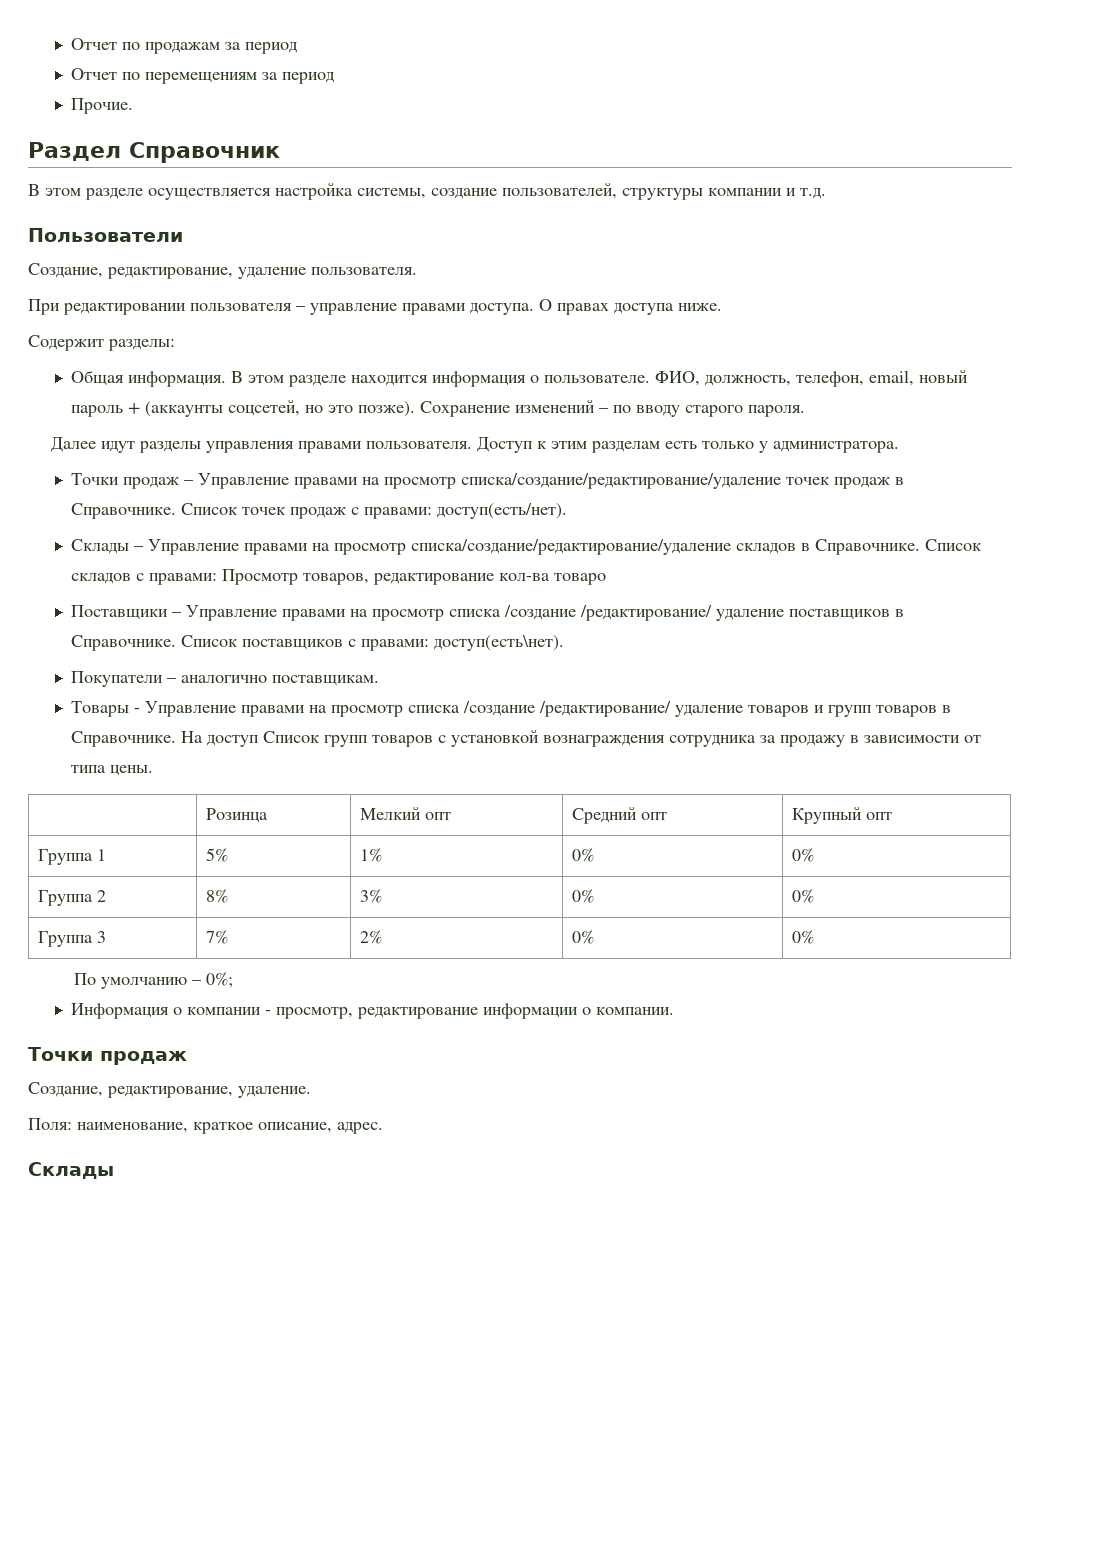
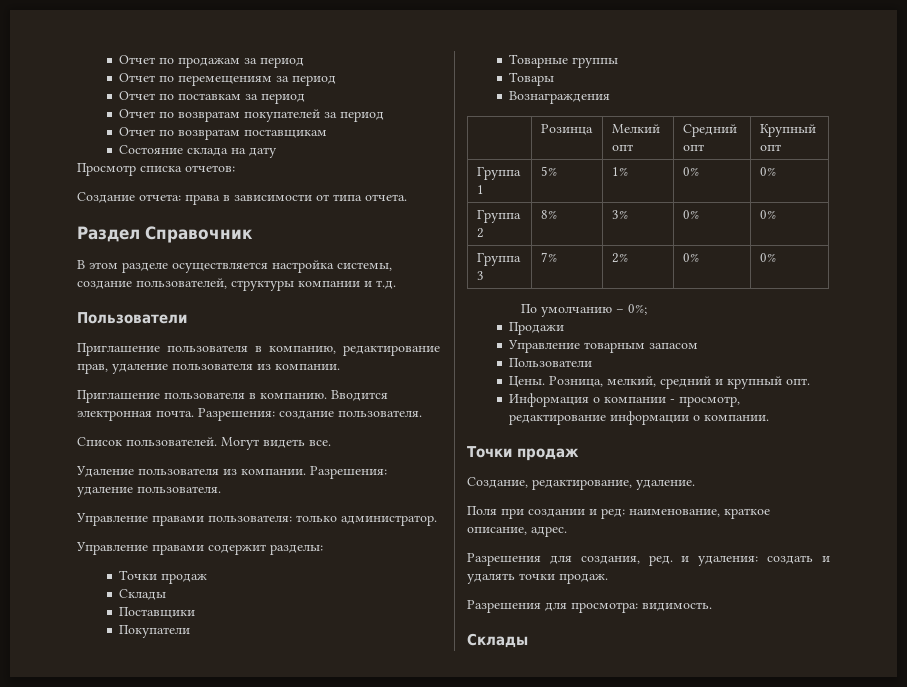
- Прочие.
+ Отчет по поставкам за период
+ Отчет по возвратам покупателей за период
+ Отчет по возвратам поставщикам
+ Состояние склада на дату
+ Просмотр списка отчетов:
+ Создание отчета: права в зависимости от типа отчета.
- Создание, редактирование, удаление пользователя.
- При редактировании пользователя – управление правами доступа. О правах доступа ниже.
- Содержит разделы:
- Общая информация. В этом разделе находится информация о пользователе. ФИО, должность, телефон, email, новый пароль + (аккаунты соцсетей, но это позже). Сохранение изменений – по вводу старого пароля.
- Далее идут разделы управления правами пользователя. Доступ к этим разделам есть только у администратора.
- Точки продаж – Управление правами на просмотр списка/создание/редактирование/удаление точек продаж в Справочнике. Список точек продаж с правами: доступ(есть/нет).
- Склады – Управление правами на просмотр списка/создание/редактирование/удаление складов в Справочнике. Список складов с правами: Просмотр товаров, редактирование кол-ва товаро
- Поставщики – Управление правами на просмотр списка /создание /редактирование/ удаление поставщиков в Справочнике. Список поставщиков с правами: доступ(есть\нет).
- Покупатели – аналогично поставщикам.
- Товары - Управление правами на просмотр списка /создание /редактирование/ удаление товаров и групп товаров в Справочнике. На доступ Список групп товаров с установкой вознаграждения сотрудника за продажу в зависимости от типа цены.
+ Приглашение пользователя в компанию, редактирование прав, удаление пользователя из компании.
+ Приглашение пользователя в компанию. Вводится электронная почта. Разрешения: создание пользователя.
+ Список пользователей. Могут видеть все.
+ Удаление пользователя из компании. Разрешения: удаление пользователя.
+ Управление правами пользователя: только администратор.
+ Управление правами содержит разделы:
+ Точки продаж
+ Склады
+ Поставщики
+ Покупатели
+ Товарные группы
+ Товары
+ Вознаграждения
+ Продажи
+ Управление товарным запасом
+ Пользователи
+ Цены. Розница, мелкий, средний и крупный опт.
- Поля: наименование, краткое описание, адрес.
+ Поля при создании и ред: наименование, краткое описание, адрес.
+ Разрешения для создания, ред. и удаления: создать и удалять точки продаж.
+ Разрешения для просмотра: видимость.

